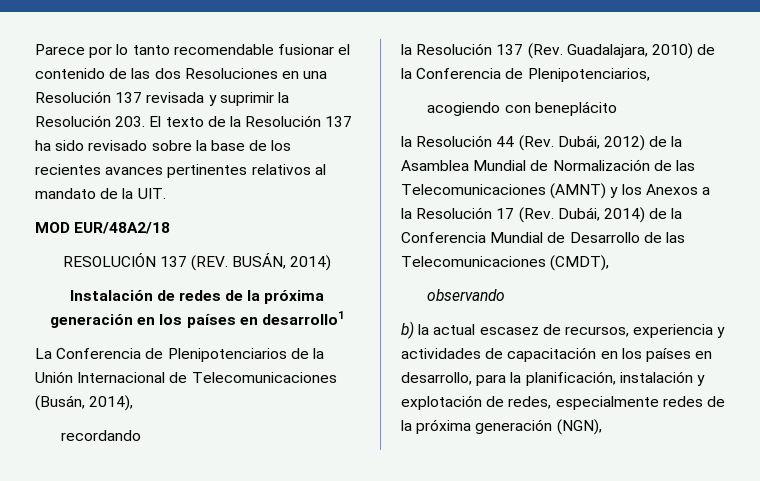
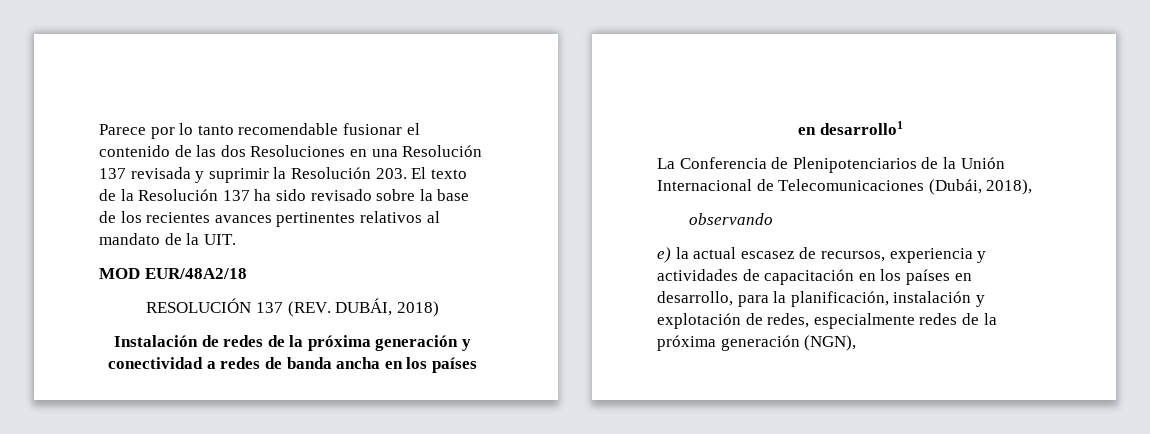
- RESOLUCIÓN 137 (REV. BUSÁN, 2014)
+ RESOLUCIÓN 137 (REV. DUBÁI, 2018)
- Instalación de redes de la próxima generación en los países en desarrollo1
+ Instalación de redes de la próxima generación y conectividad a redes de banda ancha en los países en desarrollo1
- La Conferencia de Plenipotenciarios de la Unión Internacional de Telecomunicaciones (Busán, 2014),
- recordando
- la Resolución 137 (Rev. Guadalajara, 2010) de la Conferencia de Plenipotenciarios,
- acogiendo con beneplácito
- la Resolución 44 (Rev. Dubái, 2012) de la Asamblea Mundial de Normalización de las Telecomunicaciones (AMNT) y los Anexos a la Resolución 17 (Rev. Dubái, 2014) de la Conferencia Mundial de Desarrollo de las Telecomunicaciones (CMDT),
+ La Conferencia de Plenipotenciarios de la Unión Internacional de Telecomunicaciones (Dubái, 2018),
- b) la actual escasez de recursos, experiencia y actividades de capacitación en los países en desarrollo, para la planificación, instalación y explotación de redes, especialmente redes de la próxima generación (NGN),
+ e) la actual escasez de recursos, experiencia y actividades de capacitación en los países en desarrollo, para la planificación, instalación y explotación de redes, especialmente redes de la próxima generación (NGN),

